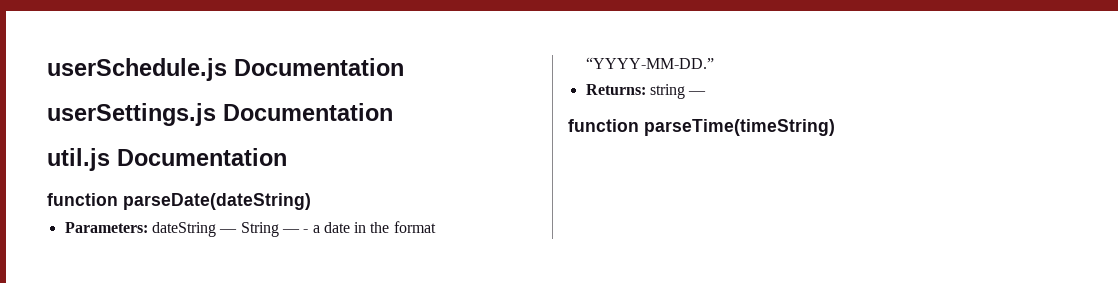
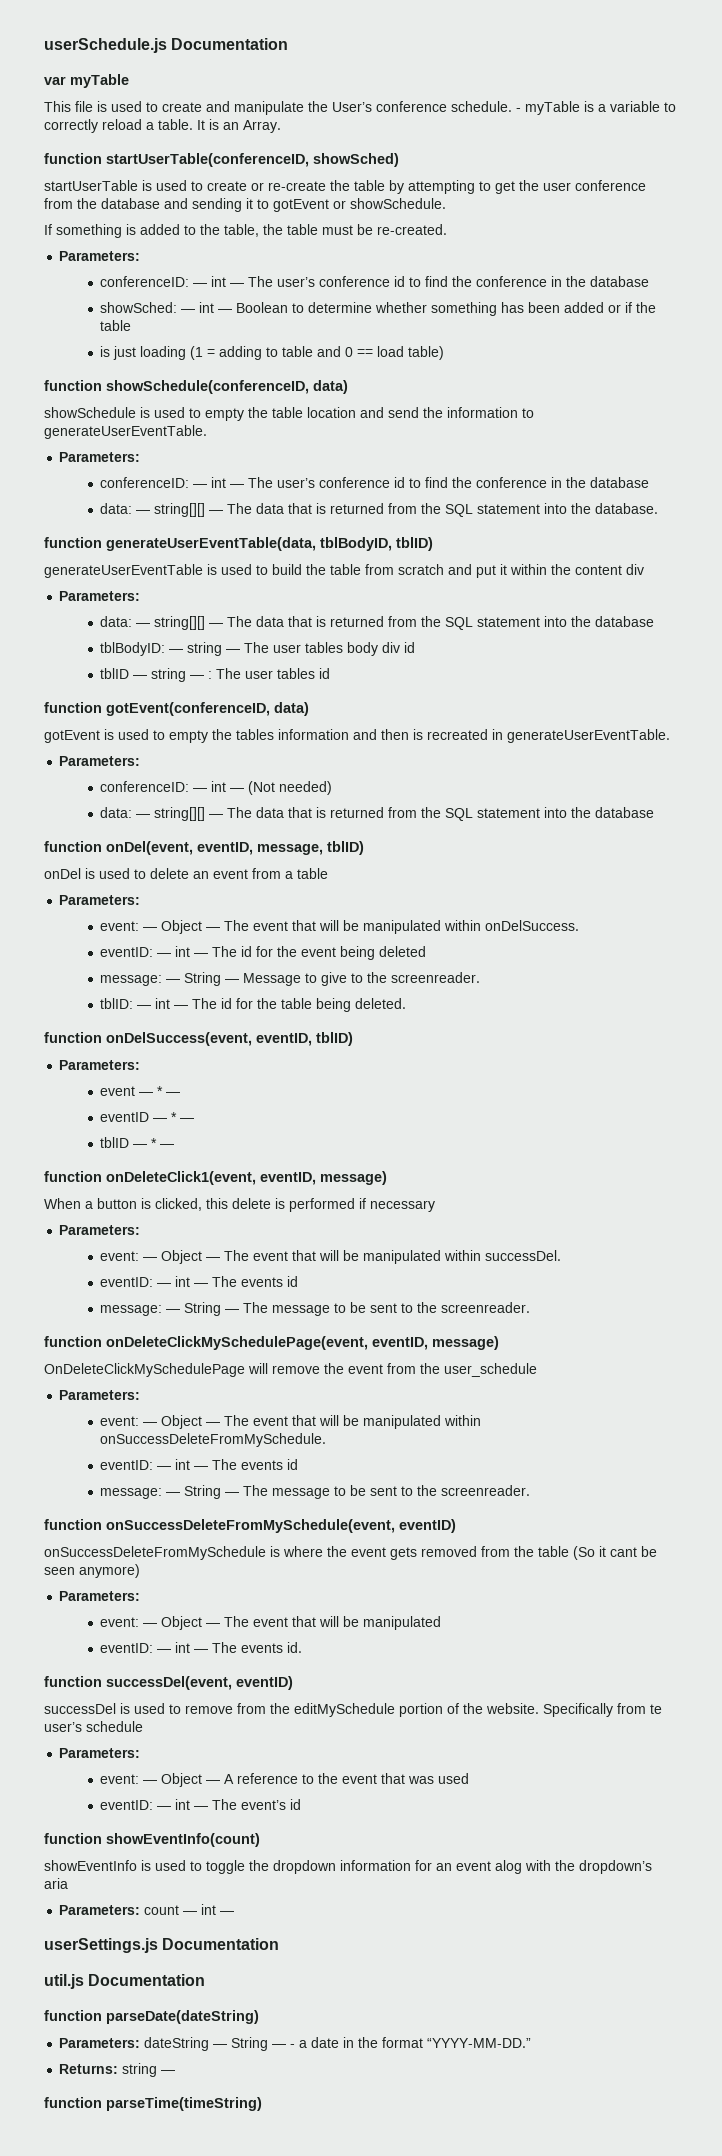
+ var myTable
+ This file is used to create and manipulate the User’s conference schedule. - myTable is a variable to correctly reload a table. It is an Array.
+ function startUserTable(conferenceID, showSched)
+ startUserTable is used to create or re-create the table by attempting to get the user conference from the database and sending it to gotEvent or showSchedule.
+ If something is added to the table, the table must be re-created.
+ Parameters:
+ conferenceID: — int — The user’s conference id to find the conference in the database
+ showSched: — int — Boolean to determine whether something has been added or if the table
+ is just loading (1 = adding to table and 0 == load table)
+ function showSchedule(conferenceID, data)
+ showSchedule is used to empty the table location and send the information to generateUserEventTable.
+ Parameters:
+ conferenceID: — int — The user’s conference id to find the conference in the database
+ data: — string[][] — The data that is returned from the SQL statement into the database.
+ function generateUserEventTable(data, tblBodyID, tblID)
+ generateUserEventTable is used to build the table from scratch and put it within the content div
+ Parameters:
+ data: — string[][] — The data that is returned from the SQL statement into the database
+ tblBodyID: — string — The user tables body div id
+ tblID — string — : The user tables id
+ function gotEvent(conferenceID, data)
+ gotEvent is used to empty the tables information and then is recreated in generateUserEventTable.
+ Parameters:
+ conferenceID: — int — (Not needed)
+ data: — string[][] — The data that is returned from the SQL statement into the database
+ function onDel(event, eventID, message, tblID)
+ onDel is used to delete an event from a table
+ Parameters:
+ event: — Object — The event that will be manipulated within onDelSuccess.
+ eventID: — int — The id for the event being deleted
+ message: — String — Message to give to the screenreader.
+ tblID: — int — The id for the table being deleted.
+ function onDelSuccess(event, eventID, tblID)
+ Parameters:
+ event — * —
+ eventID — * —
+ tblID — * —
+ function onDeleteClick1(event, eventID, message)
+ When a button is clicked, this delete is performed if necessary
+ Parameters:
+ event: — Object — The event that will be manipulated within successDel.
+ eventID: — int — The events id
+ message: — String — The message to be sent to the screenreader.
+ function onDeleteClickMySchedulePage(event, eventID, message)
+ OnDeleteClickMySchedulePage will remove the event from the user_schedule
+ Parameters:
+ event: — Object — The event that will be manipulated within onSuccessDeleteFromMySchedule.
+ eventID: — int — The events id
+ message: — String — The message to be sent to the screenreader.
+ function onSuccessDeleteFromMySchedule(event, eventID)
+ onSuccessDeleteFromMySchedule is where the event gets removed from the table (So it cant be seen anymore)
+ Parameters:
+ event: — Object — The event that will be manipulated
+ eventID: — int — The events id.
+ function successDel(event, eventID)
+ successDel is used to remove from the editMySchedule portion of the website. Specifically from te user’s schedule
+ Parameters:
+ event: — Object — A reference to the event that was used
+ eventID: — int — The event’s id
+ function showEventInfo(count)
+ showEventInfo is used to toggle the dropdown information for an event alog with the dropdown’s aria
+ Parameters: count — int —

